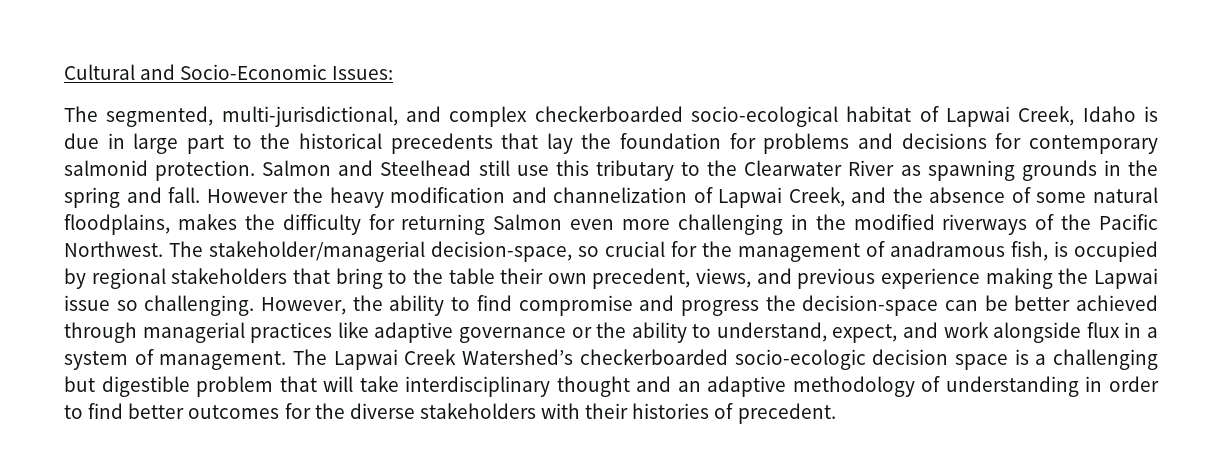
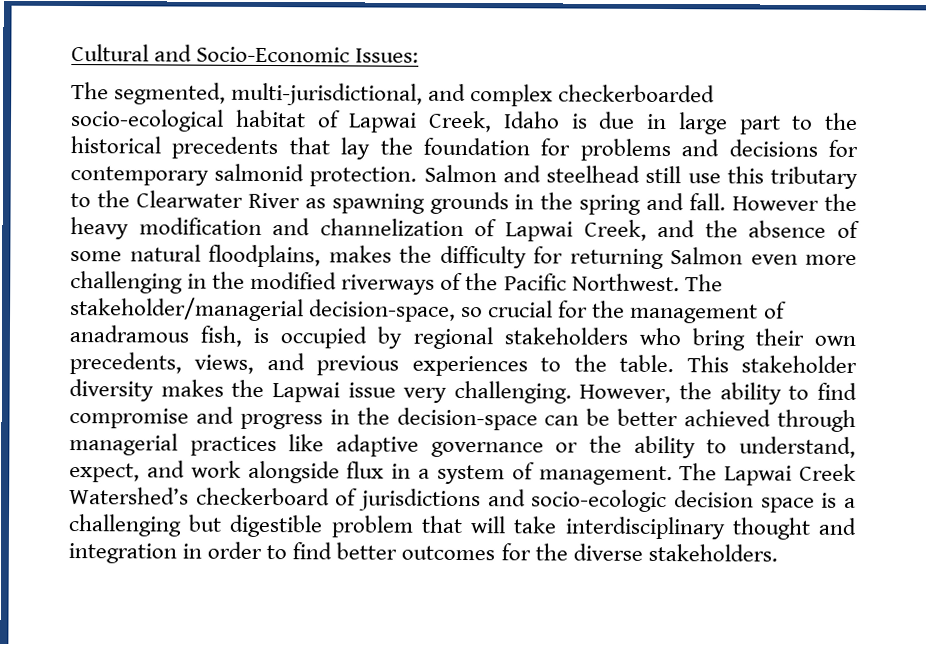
- Salmon and Steelhead still use this tributary to the Clearwater River as spawning grounds in the spring and fall.
+ Salmon and steelhead still use this tributary to the Clearwater River as spawning grounds in the spring and fall.
- The stakeholder/managerial decision-space, so crucial for the management of anadramous fish, is occupied by regional stakeholders that bring to the table their own precedent, views, and previous experience making the Lapwai issue so challenging.
+ The stakeholder/managerial decision-space, so crucial for the management of anadramous fish, is occupied by regional stakeholders who bring their own precedents, views, and previous experiences to the table. This stakeholder diversity makes the Lapwai issue very challenging.
- However, the ability to find compromise and progress the decision-space can be better achieved through managerial practices like adaptive governance or the ability to understand, expect, and work alongside flux in a system of management.
+ However, the ability to find compromise and progress in the decision-space can be better achieved through managerial practices like adaptive governance or the ability to understand, expect, and work alongside flux in a system of management.
- The Lapwai Creek Watershed’s checkerboarded socio-ecologic decision space is a challenging but digestible problem that will take interdisciplinary thought and an adaptive methodology of understanding in order to find better outcomes for the diverse stakeholders with their histories of precedent.
+ The Lapwai Creek Watershed’s checkerboard of jurisdictions and socio-ecologic decision space is a challenging but digestible problem that will take interdisciplinary thought and integration in order to find better outcomes for the diverse stakeholders.

